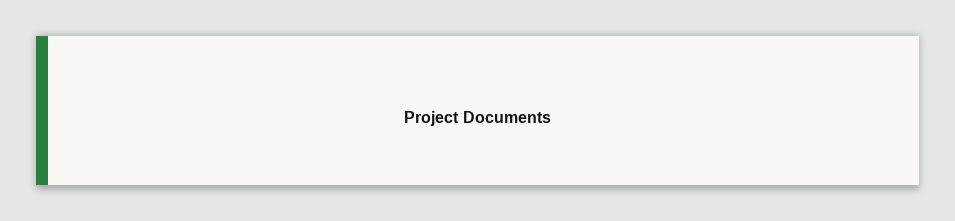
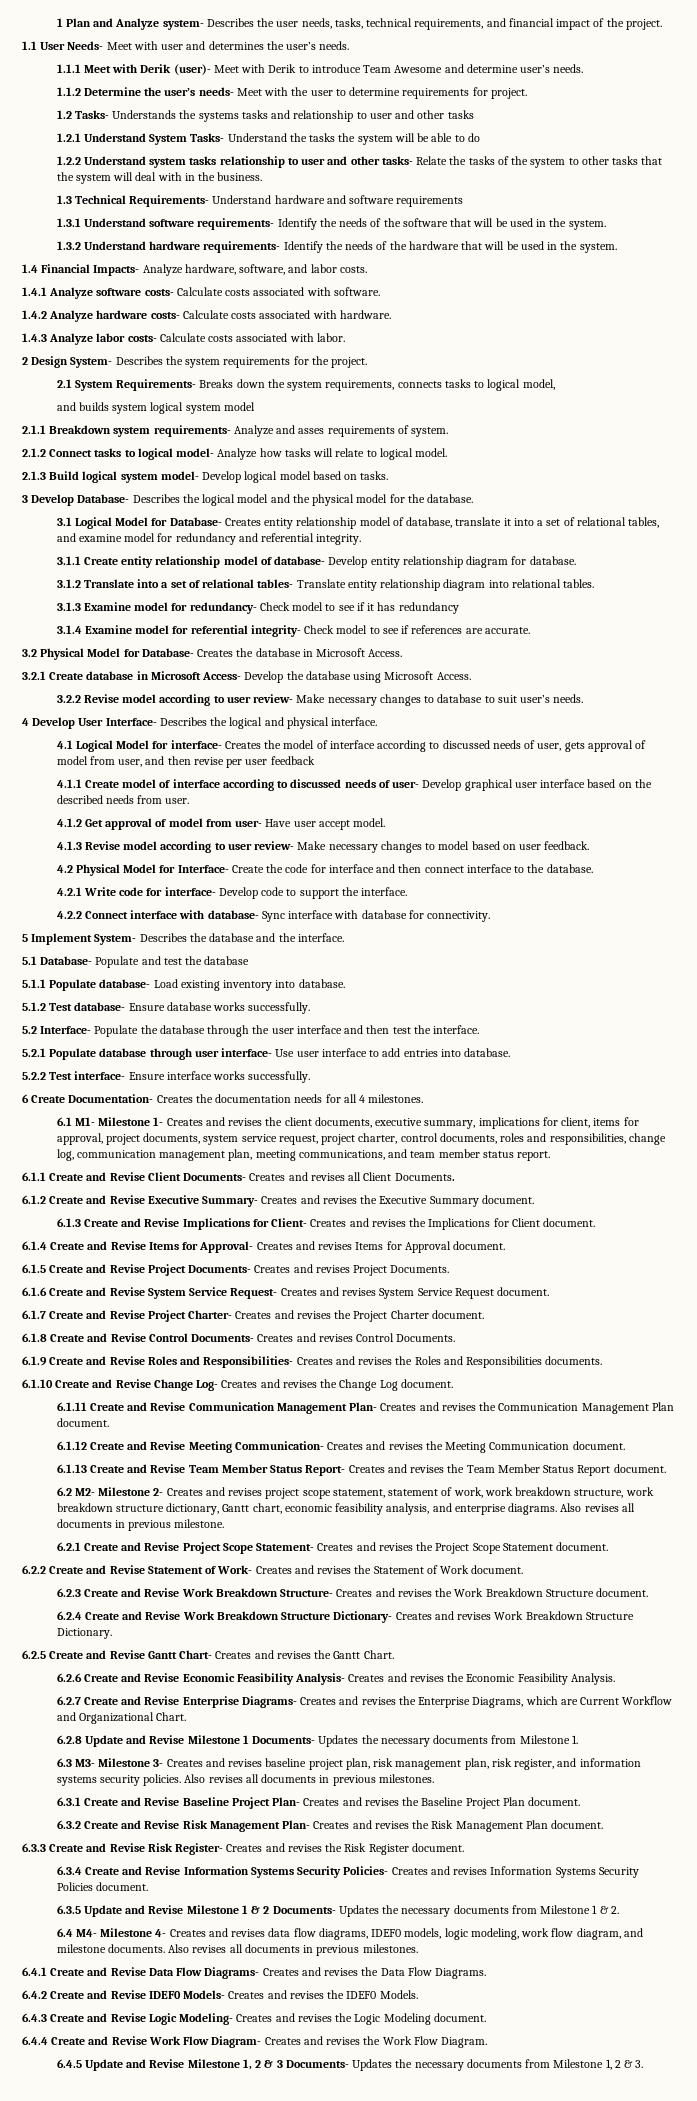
- Project Documents
+ 1 Plan and Analyze system- Describes the user needs, tasks, technical requirements, and financial impact of the project.
+ 1.1 User Needs- Meet with user and determines the user’s needs.
+ 1.1.1 Meet with Derik (user)- Meet with Derik to introduce Team Awesome and determine user’s needs.
+ 1.1.2 Determine the user’s needs- Meet with the user to determine requirements for project.
+ 1.2 Tasks- Understands the systems tasks and relationship to user and other tasks
+ 1.2.1 Understand System Tasks- Understand the tasks the system will be able to do
+ 1.2.2 Understand system tasks relationship to user and other tasks- Relate the tasks of the system to other tasks that the system will deal with in the business.
+ 1.3 Technical Requirements- Understand hardware and software requirements
+ 1.3.1 Understand software requirements- Identify the needs of the software that will be used in the system.
+ 1.3.2 Understand hardware requirements- Identify the needs of the hardware that will be used in the system.
+ 1.4 Financial Impacts- Analyze hardware, software, and labor costs.
+ 1.4.1 Analyze software costs- Calculate costs associated with software.
+ 1.4.2 Analyze hardware costs- Calculate costs associated with hardware.
+ 1.4.3 Analyze labor costs- Calculate costs associated with labor.
+ 2 Design System- Describes the system requirements for the project.
+ 2.1 System Requirements- Breaks down the system requirements, connects tasks to logical model,
+ and builds system logical system model
+ 2.1.1 Breakdown system requirements- Analyze and asses requirements of system.
+ 2.1.2 Connect tasks to logical model- Analyze how tasks will relate to logical model.
+ 2.1.3 Build logical system model- Develop logical model based on tasks.
+ 3 Develop Database- Describes the logical model and the physical model for the database.
+ 3.1 Logical Model for Database- Creates entity relationship model of database, translate it into a set of relational tables, and examine model for redundancy and referential integrity.
+ 3.1.1 Create entity relationship model of database- Develop entity relationship diagram for database.
+ 3.1.2 Translate into a set of relational tables- Translate entity relationship diagram into relational tables.
+ 3.1.3 Examine model for redundancy- Check model to see if it has redundancy
+ 3.1.4 Examine model for referential integrity- Check model to see if references are accurate.
+ 3.2 Physical Model for Database- Creates the database in Microsoft Access.
+ 3.2.1 Create database in Microsoft Access- Develop the database using Microsoft Access.
+ 3.2.2 Revise model according to user review- Make necessary changes to database to suit user’s needs.
+ 4 Develop User Interface- Describes the logical and physical interface.
+ 4.1 Logical Model for interface- Creates the model of interface according to discussed needs of user, gets approval of model from user, and then revise per user feedback
+ 4.1.1 Create model of interface according to discussed needs of user- Develop graphical user interface based on the described needs from user.
+ 4.1.2 Get approval of model from user- Have user accept model.
+ 4.1.3 Revise model according to user review- Make necessary changes to model based on user feedback.
+ 4.2 Physical Model for Interface- Create the code for interface and then connect interface to the database.
+ 4.2.1 Write code for interface- Develop code to support the interface.
+ 4.2.2 Connect interface with database- Sync interface with database for connectivity.
+ 5 Implement System- Describes the database and the interface.
+ 5.1 Database- Populate and test the database
+ 5.1.1 Populate database- Load existing inventory into database.
+ 5.1.2 Test database- Ensure database works successfully.
+ 5.2 Interface- Populate the database through the user interface and then test the interface.
+ 5.2.1 Populate database through user interface- Use user interface to add entries into database.
+ 5.2.2 Test interface- Ensure interface works successfully.
+ 6 Create Documentation- Creates the documentation needs for all 4 milestones.
+ 6.1 M1- Milestone 1- Creates and revises the client documents, executive summary, implications for client, items for approval, project documents, system service request, project charter, control documents, roles and responsibilities, change log, communication management plan, meeting communications, and team member status report.
+ 6.1.1 Create and Revise Client Documents- Creates and revises all Client Documents.
+ 6.1.2 Create and Revise Executive Summary- Creates and revises the Executive Summary document.
+ 6.1.3 Create and Revise Implications for Client- Creates and revises the Implications for Client document.
+ 6.1.4 Create and Revise Items for Approval- Creates and revises Items for Approval document.
+ 6.1.5 Create and Revise Project Documents- Creates and revises Project Documents.
+ 6.1.6 Create and Revise System Service Request- Creates and revises System Service Request document.
+ 6.1.7 Create and Revise Project Charter- Creates and revises the Project Charter document.
+ 6.1.8 Create and Revise Control Documents- Creates and revises Control Documents.
+ 6.1.9 Create and Revise Roles and Responsibilities- Creates and revises the Roles and Responsibilities documents.
+ 6.1.10 Create and Revise Change Log- Creates and revises the Change Log document.
+ 6.1.11 Create and Revise Communication Management Plan- Creates and revises the Communication Management Plan document.
+ 6.1.12 Create and Revise Meeting Communication- Creates and revises the Meeting Communication document.
+ 6.1.13 Create and Revise Team Member Status Report- Creates and revises the Team Member Status Report document.
+ 6.2 M2- Milestone 2- Creates and revises project scope statement, statement of work, work breakdown structure, work breakdown structure dictionary, Gantt chart, economic feasibility analysis, and enterprise diagrams. Also revises all documents in previous milestone.
+ 6.2.1 Create and Revise Project Scope Statement- Creates and revises the Project Scope Statement document.
+ 6.2.2 Create and Revise Statement of Work- Creates and revises the Statement of Work document.
+ 6.2.3 Create and Revise Work Breakdown Structure- Creates and revises the Work Breakdown Structure document.
+ 6.2.4 Create and Revise Work Breakdown Structure Dictionary- Creates and revises Work Breakdown Structure Dictionary.
+ 6.2.5 Create and Revise Gantt Chart- Creates and revises the Gantt Chart.
+ 6.2.6 Create and Revise Economic Feasibility Analysis- Creates and revises the Economic Feasibility Analysis.
+ 6.2.7 Create and Revise Enterprise Diagrams- Creates and revises the Enterprise Diagrams, which are Current Workflow and Organizational Chart.
+ 6.2.8 Update and Revise Milestone 1 Documents- Updates the necessary documents from Milestone 1.
+ 6.3 M3- Milestone 3- Creates and revises baseline project plan, risk management plan, risk register, and information systems security policies. Also revises all documents in previous milestones.
+ 6.3.1 Create and Revise Baseline Project Plan- Creates and revises the Baseline Project Plan document.
+ 6.3.2 Create and Revise Risk Management Plan- Creates and revises the Risk Management Plan document.
+ 6.3.3 Create and Revise Risk Register- Creates and revises the Risk Register document.
+ 6.3.4 Create and Revise Information Systems Security Policies- Creates and revises Information Systems Security Policies document.
+ 6.3.5 Update and Revise Milestone 1 & 2 Documents- Updates the necessary documents from Milestone 1 & 2.
+ 6.4 M4- Milestone 4- Creates and revises data flow diagrams, IDEF0 models, logic modeling, work flow diagram, and milestone documents. Also revises all documents in previous milestones.
+ 6.4.1 Create and Revise Data Flow Diagrams- Creates and revises the Data Flow Diagrams.
+ 6.4.2 Create and Revise IDEF0 Models- Creates and revises the IDEF0 Models.
+ 6.4.3 Create and Revise Logic Modeling- Creates and revises the Logic Modeling document.
+ 6.4.4 Create and Revise Work Flow Diagram- Creates and revises the Work Flow Diagram.
+ 6.4.5 Update and Revise Milestone 1, 2 & 3 Documents- Updates the necessary documents from Milestone 1, 2 & 3.

